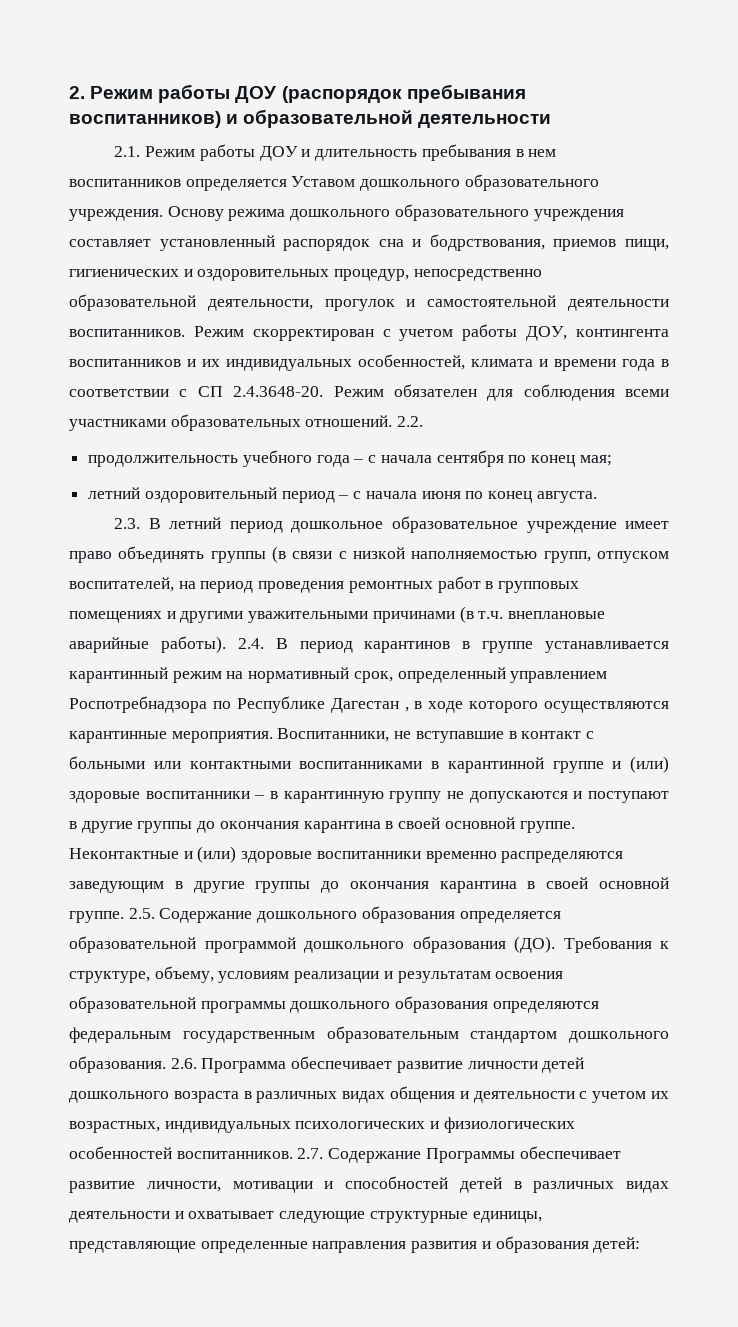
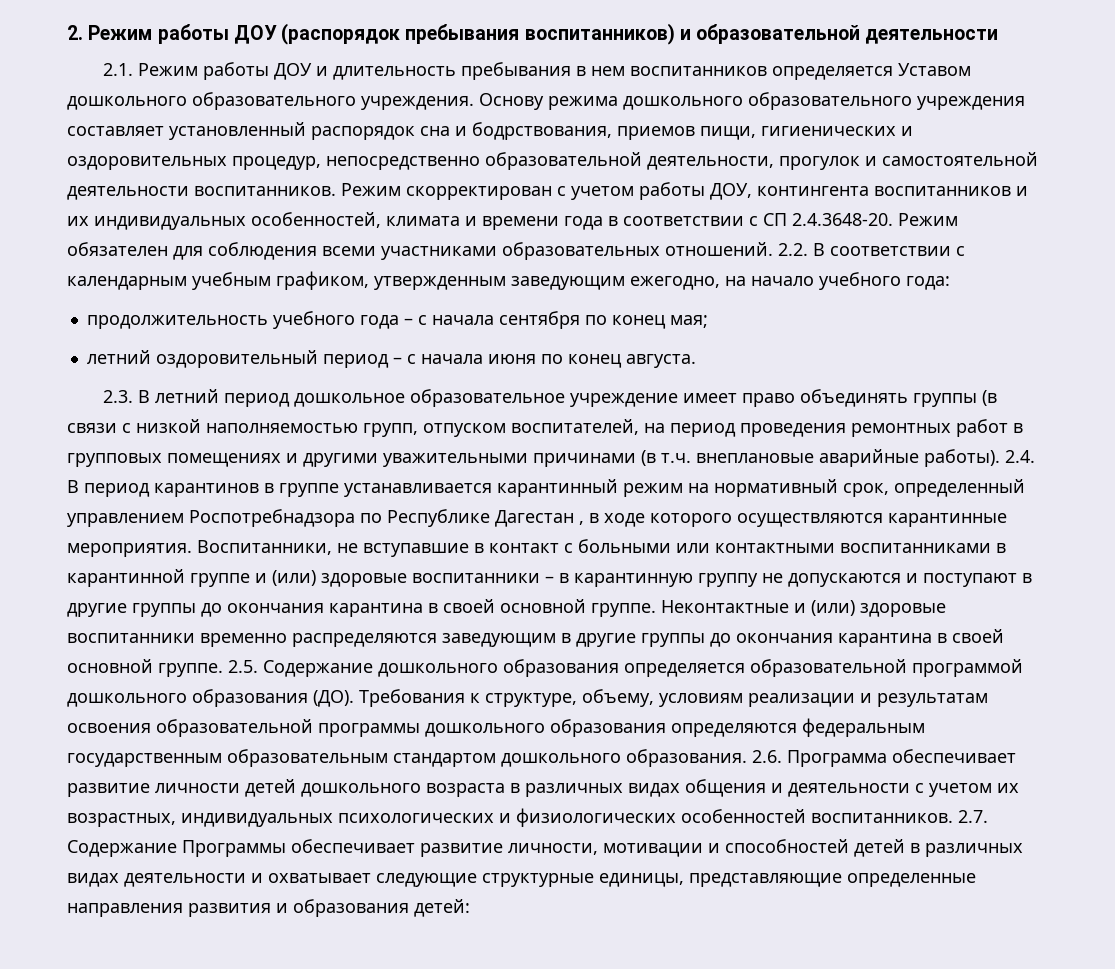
- 2.2.
+ 2.2. В соответствии с календарным учебным графиком, утвержденным заведующим ежегодно, на начало учебного года:

